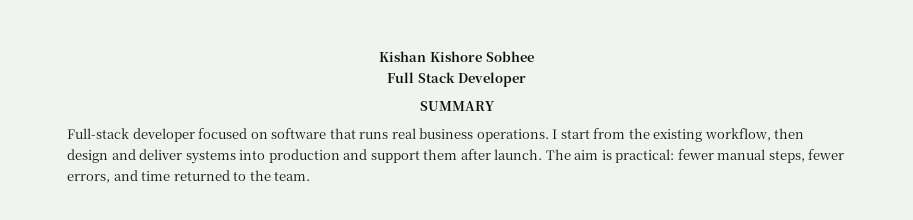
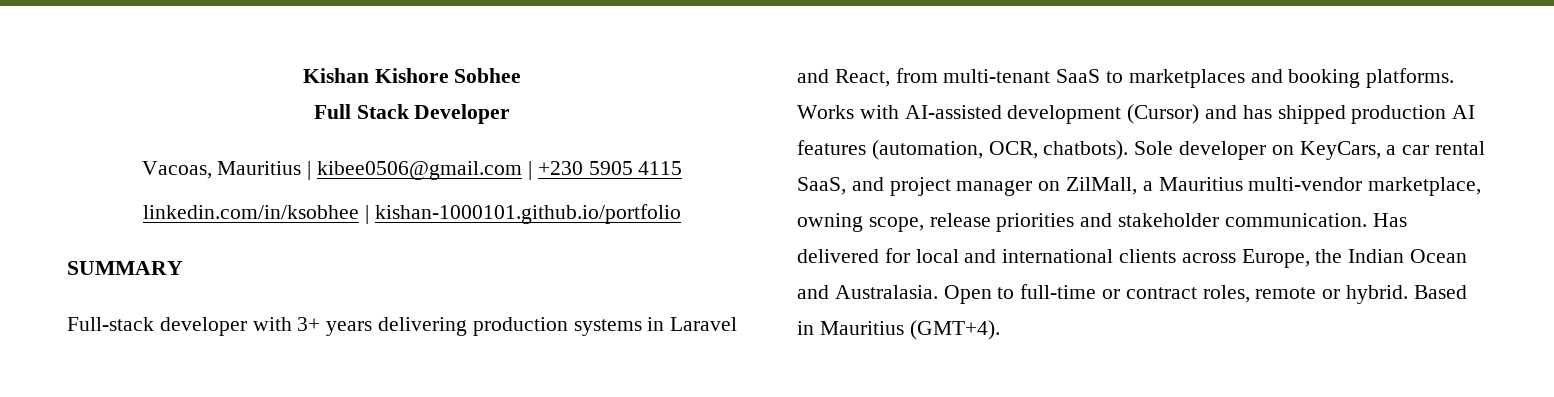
+ Vacoas, Mauritius | kibee0506@gmail.com | +230 5905 4115
+ linkedin.com/in/ksobhee | kishan-1000101.github.io/portfolio
  SUMMARY
- Full-stack developer focused on software that runs real business operations. I start from the existing workflow, then design and deliver systems into production and support them after launch. The aim is practical: fewer manual steps, fewer errors, and time returned to the team.
+ Full-stack developer with 3+ years delivering production systems in Laravel and React, from multi-tenant SaaS to marketplaces and booking platforms. Works with AI-assisted development (Cursor) and has shipped production AI features (automation, OCR, chatbots). Sole developer on KeyCars, a car rental SaaS, and project manager on ZilMall, a Mauritius multi-vendor marketplace, owning scope, release priorities and stakeholder communication. Has delivered for local and international clients across Europe, the Indian Ocean and Australasia. Open to full-time or contract roles, remote or hybrid. Based in Mauritius (GMT+4).

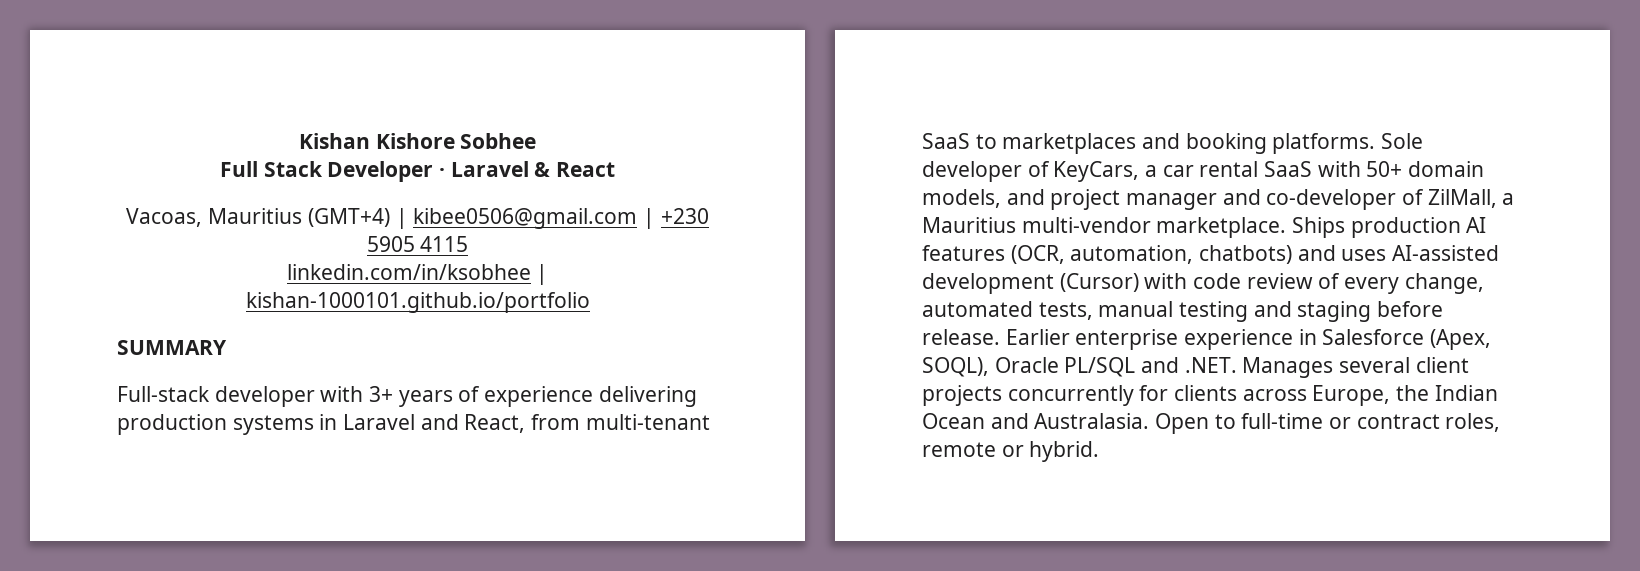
- Full Stack Developer
+ Full Stack Developer · Laravel & React
- Vacoas, Mauritius | kibee0506@gmail.com | +230 5905 4115
+ Vacoas, Mauritius (GMT+4) | kibee0506@gmail.com | +230 5905 4115
- Full-stack developer with 3+ years delivering production systems in Laravel and React, from multi-tenant SaaS to marketplaces and booking platforms.
+ Full-stack developer with 3+ years of experience delivering production systems in Laravel and React, from multi-tenant SaaS to marketplaces and booking platforms.
- Works with AI-assisted development (Cursor) and has shipped production AI features (automation, OCR, chatbots).
- Sole developer on KeyCars, a car rental SaaS, and project manager on ZilMall, a Mauritius multi-vendor marketplace, owning scope, release priorities and stakeholder communication. Has delivered for local and international clients across Europe, the Indian Ocean and Australasia.
+ Sole developer of KeyCars, a car rental SaaS with 50+ domain models, and project manager and co-developer of ZilMall, a Mauritius multi-vendor marketplace. Ships production AI features (OCR, automation, chatbots) and uses AI-assisted development (Cursor) with code review of every change, automated tests, manual testing and staging before release. Earlier enterprise experience in Salesforce (Apex, SOQL), Oracle PL/SQL and .NET. Manages several client projects concurrently for clients across Europe, the Indian Ocean and Australasia.
- Based in Mauritius (GMT+4).

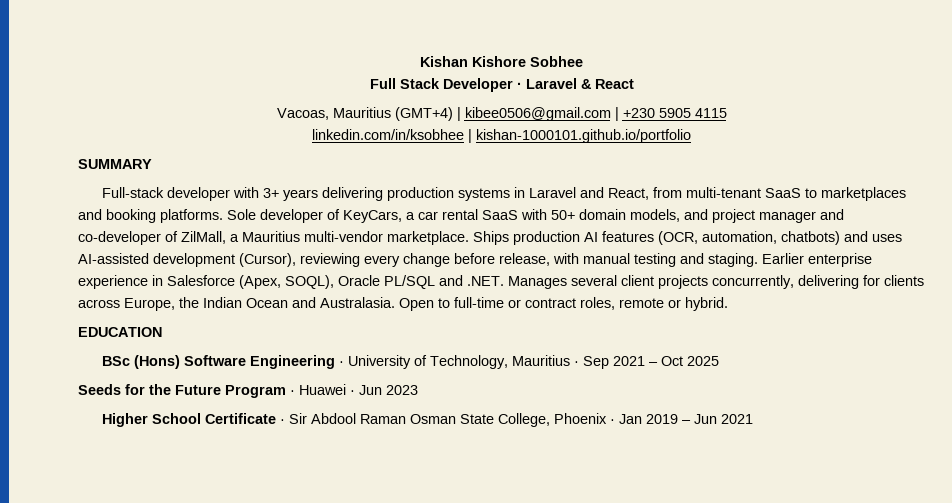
- Full-stack developer with 3+ years of experience delivering production systems in Laravel and React, from multi-tenant SaaS to marketplaces and booking platforms.
+ Full-stack developer with 3+ years delivering production systems in Laravel and React, from multi-tenant SaaS to marketplaces and booking platforms.
- Ships production AI features (OCR, automation, chatbots) and uses AI-assisted development (Cursor) with code review of every change, automated tests, manual testing and staging before release.
+ Ships production AI features (OCR, automation, chatbots) and uses AI-assisted development (Cursor), reviewing every change before release, with manual testing and staging.
- Earlier enterprise experience in Salesforce (Apex, SOQL), Oracle PL/SQL and .NET. Manages several client projects concurrently for clients across Europe, the Indian Ocean and Australasia.
+ Earlier enterprise experience in Salesforce (Apex, SOQL), Oracle PL/SQL and .NET. Manages several client projects concurrently, delivering for clients across Europe, the Indian Ocean and Australasia.
+ EDUCATION
+ BSc (Hons) Software Engineering · University of Technology, Mauritius · Sep 2021 – Oct 2025
+ Seeds for the Future Program · Huawei · Jun 2023
+ Higher School Certificate · Sir Abdool Raman Osman State College, Phoenix · Jan 2019 – Jun 2021

